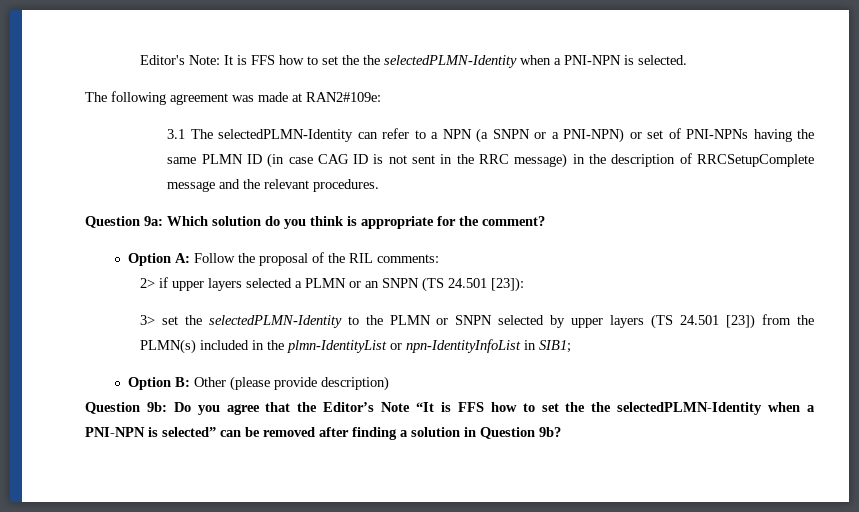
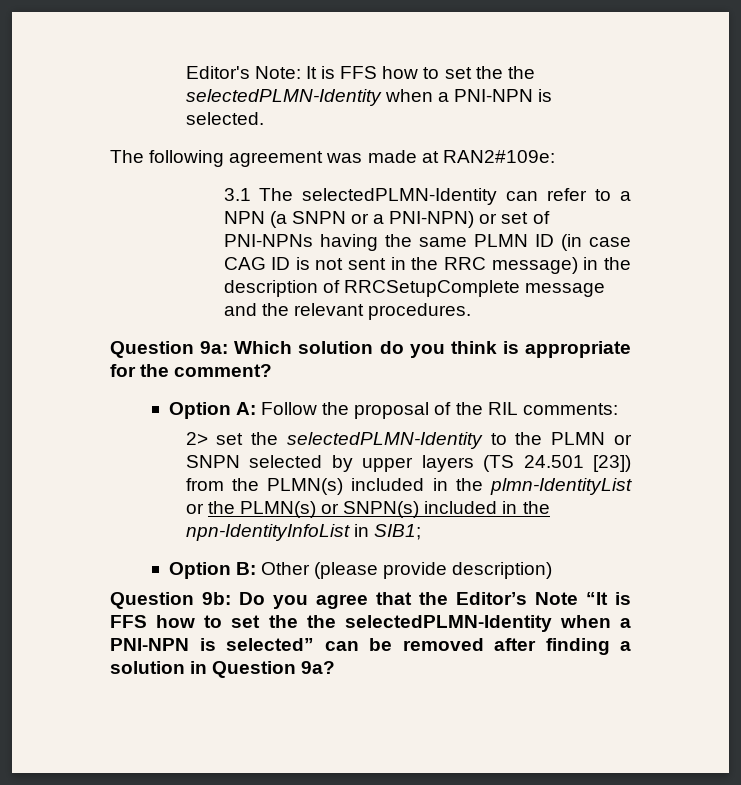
- 2> if upper layers selected a PLMN or an SNPN (TS 24.501 [23]):
- 3> set the selectedPLMN-Identity to the PLMN or SNPN selected by upper layers (TS 24.501 [23]) from the PLMN(s) included in the plmn-IdentityList or npn-IdentityInfoList in SIB1;
+ 2> set the selectedPLMN-Identity to the PLMN or SNPN selected by upper layers (TS 24.501 [23]) from the PLMN(s) included in the plmn-IdentityList or the PLMN(s) or SNPN(s) included in the npn-IdentityInfoList in SIB1;
- Question 9b: Do you agree that the Editor’s Note “It is FFS how to set the the selectedPLMN-Identity when a PNI-NPN is selected” can be removed after finding a solution in Question 9b?
+ Question 9b: Do you agree that the Editor’s Note “It is FFS how to set the the selectedPLMN-Identity when a PNI-NPN is selected” can be removed after finding a solution in Question 9a?

